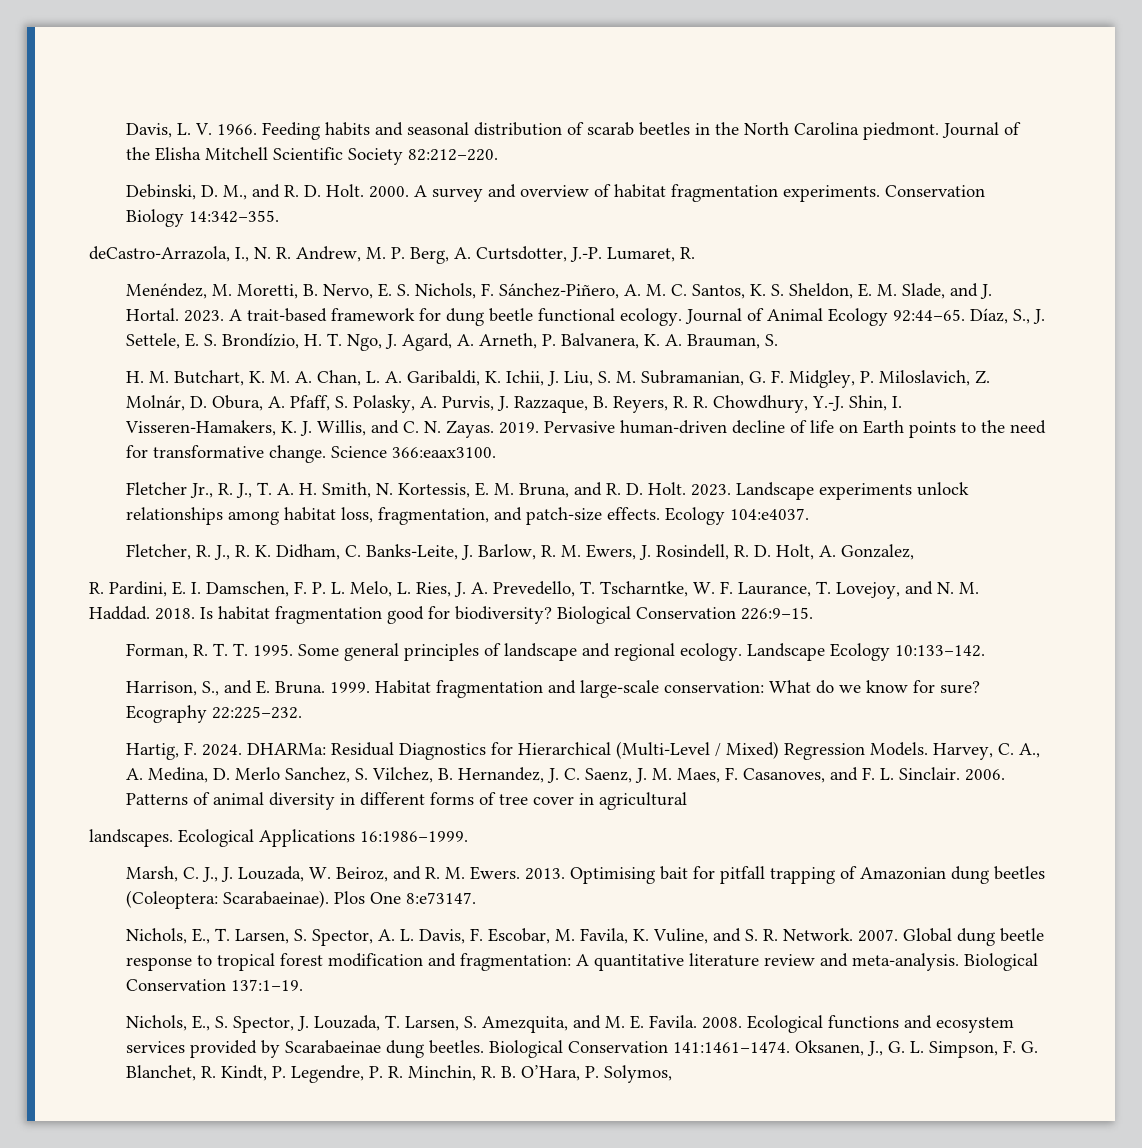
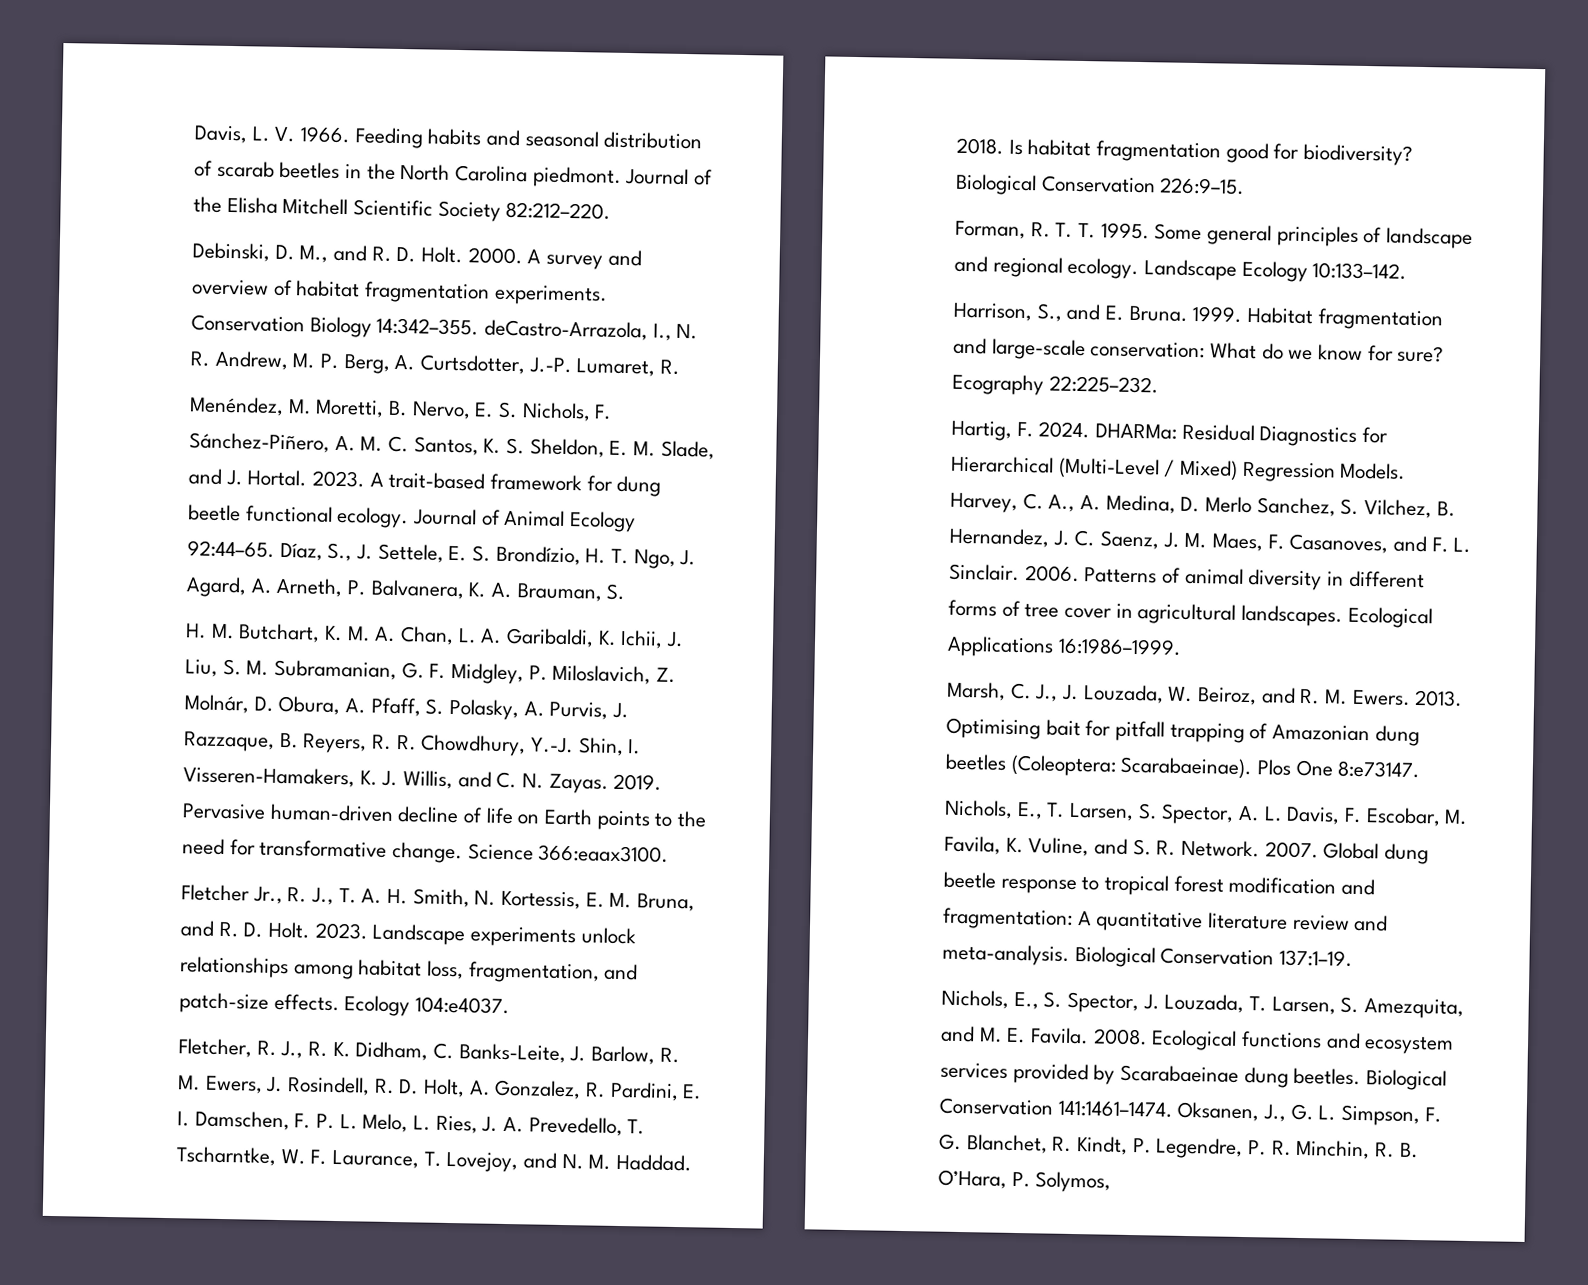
- Conservation Biology 14:342–355.
- deCastro-Arrazola, I., N. R. Andrew, M. P. Berg, A. Curtsdotter, J.-P. Lumaret, R.
+ Conservation Biology 14:342–355. deCastro-Arrazola, I., N. R. Andrew, M. P. Berg, A. Curtsdotter, J.-P. Lumaret, R.
- Fletcher, R. J., R. K. Didham, C. Banks-Leite, J. Barlow, R. M. Ewers, J. Rosindell, R. D. Holt, A. Gonzalez,
- R. Pardini, E. I. Damschen, F. P. L. Melo, L. Ries, J. A. Prevedello, T. Tscharntke, W. F. Laurance, T. Lovejoy, and N. M. Haddad.
+ Fletcher, R. J., R. K. Didham, C. Banks-Leite, J. Barlow, R. M. Ewers, J. Rosindell, R. D. Holt, A. Gonzalez, R. Pardini, E. I. Damschen, F. P. L. Melo, L. Ries, J. A. Prevedello, T. Tscharntke, W. F. Laurance, T. Lovejoy, and N. M. Haddad.
- Patterns of animal diversity in different forms of tree cover in agricultural
- landscapes.
+ Patterns of animal diversity in different forms of tree cover in agricultural landscapes.

